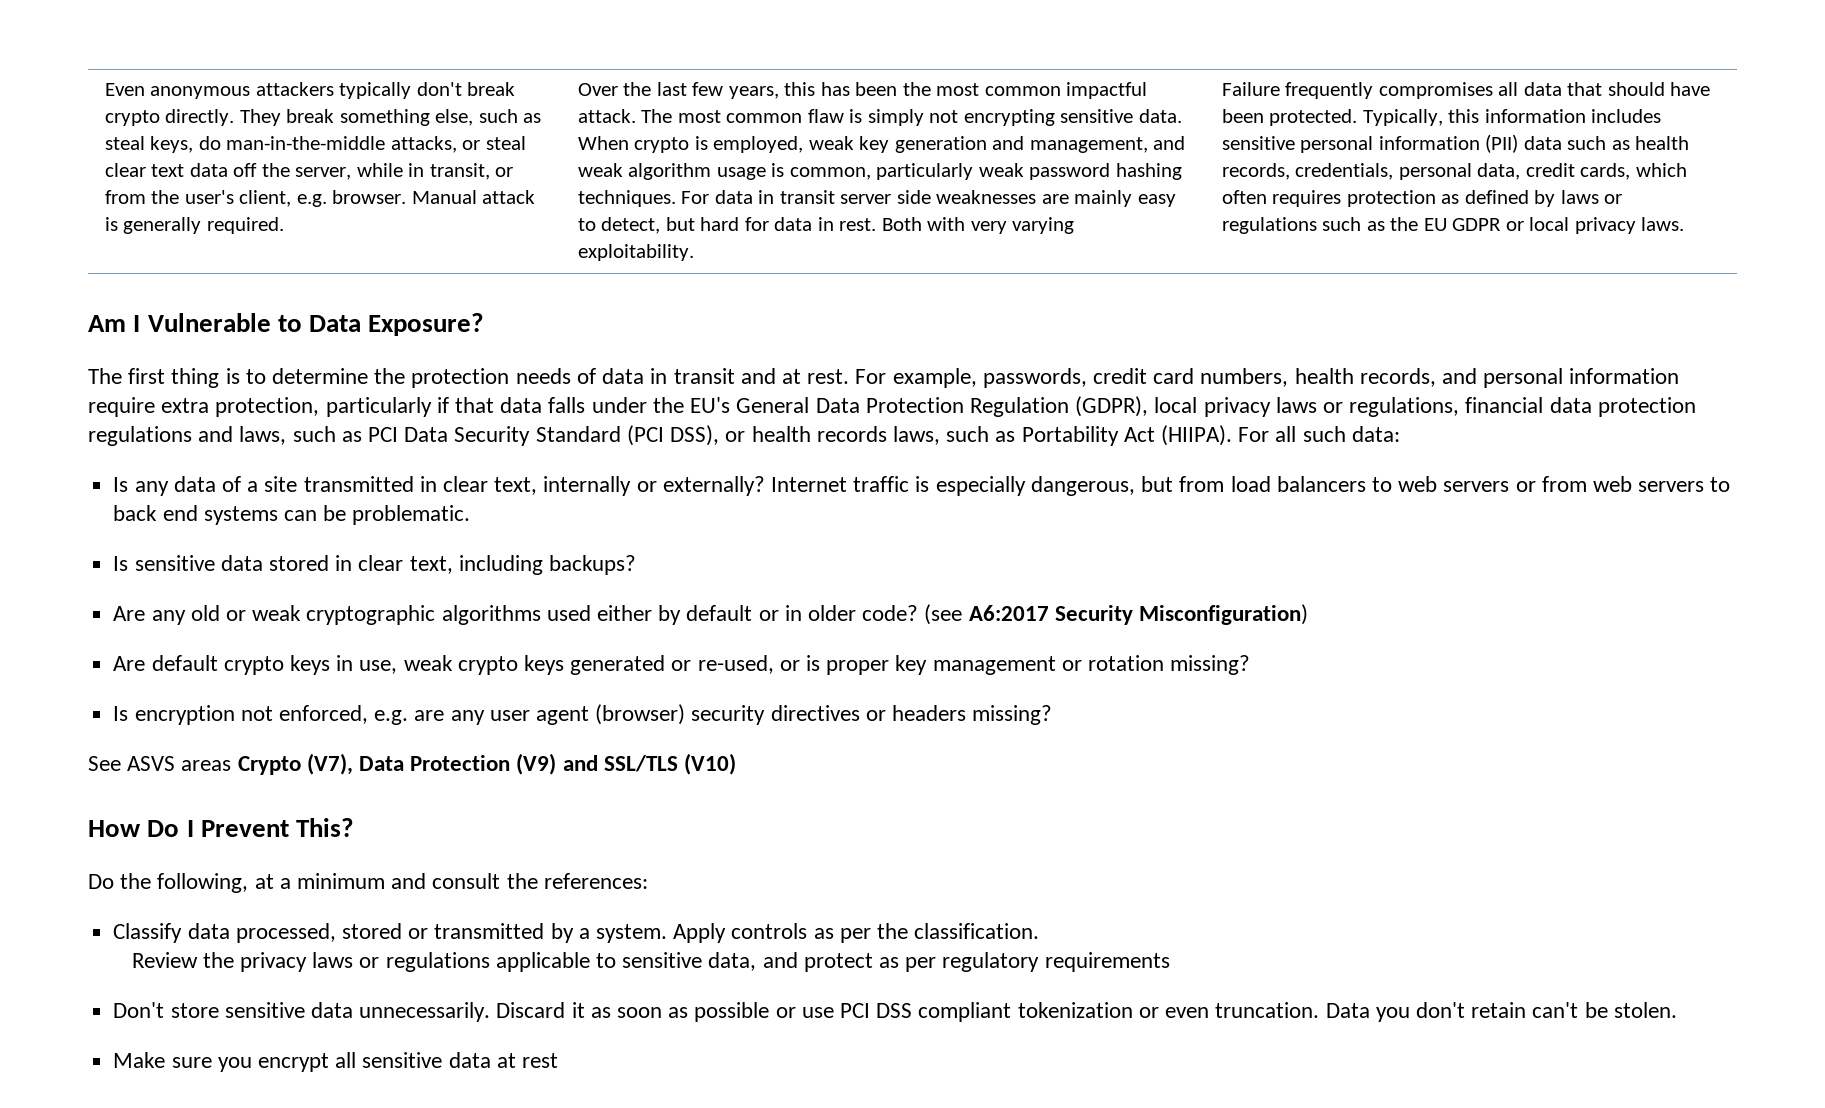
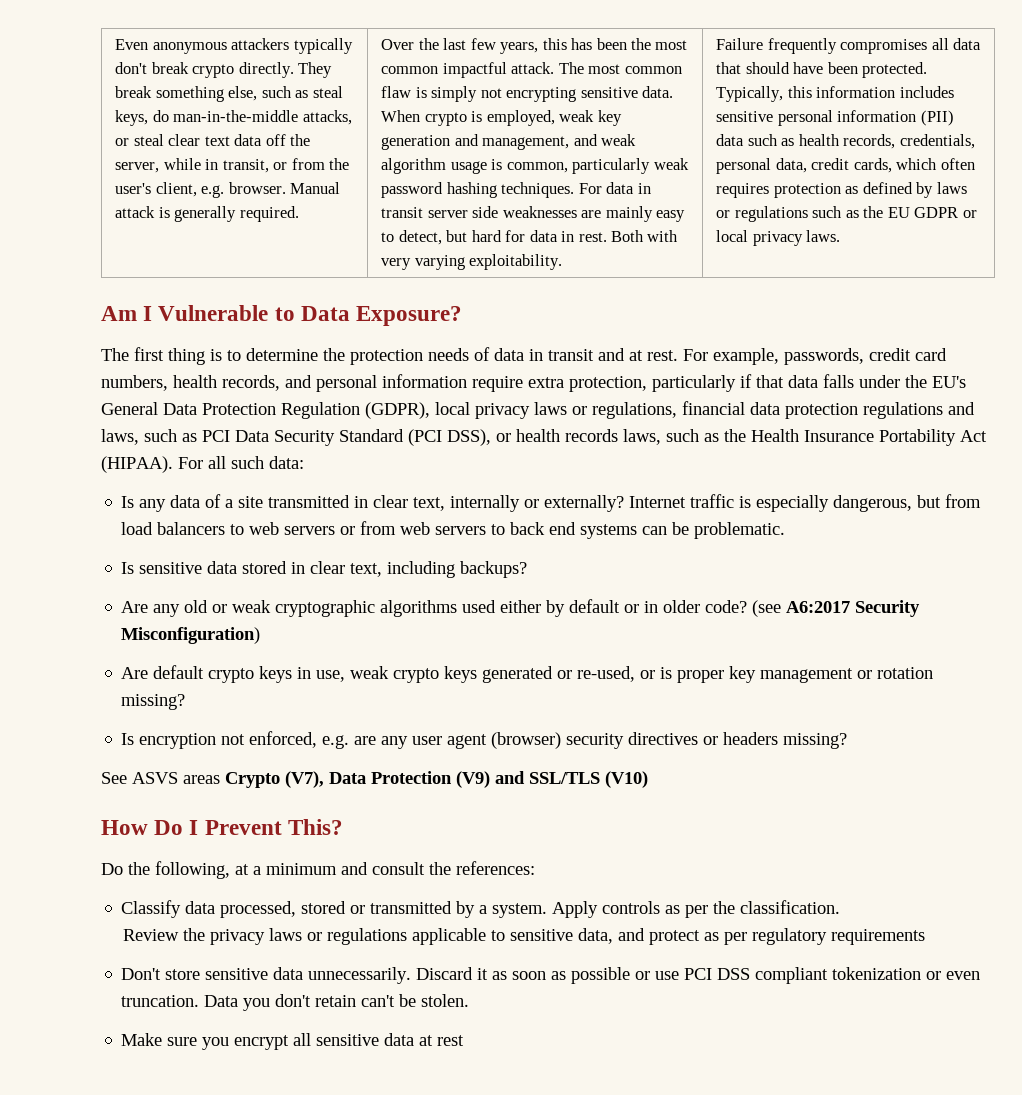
- For example, passwords, credit card numbers, health records, and personal information require extra protection, particularly if that data falls under the EU's General Data Protection Regulation (GDPR), local privacy laws or regulations, financial data protection regulations and laws, such as PCI Data Security Standard (PCI DSS), or health records laws, such as Portability Act (HIIPA).
+ For example, passwords, credit card numbers, health records, and personal information require extra protection, particularly if that data falls under the EU's General Data Protection Regulation (GDPR), local privacy laws or regulations, financial data protection regulations and laws, such as PCI Data Security Standard (PCI DSS), or health records laws, such as the Health Insurance Portability Act (HIPAA).

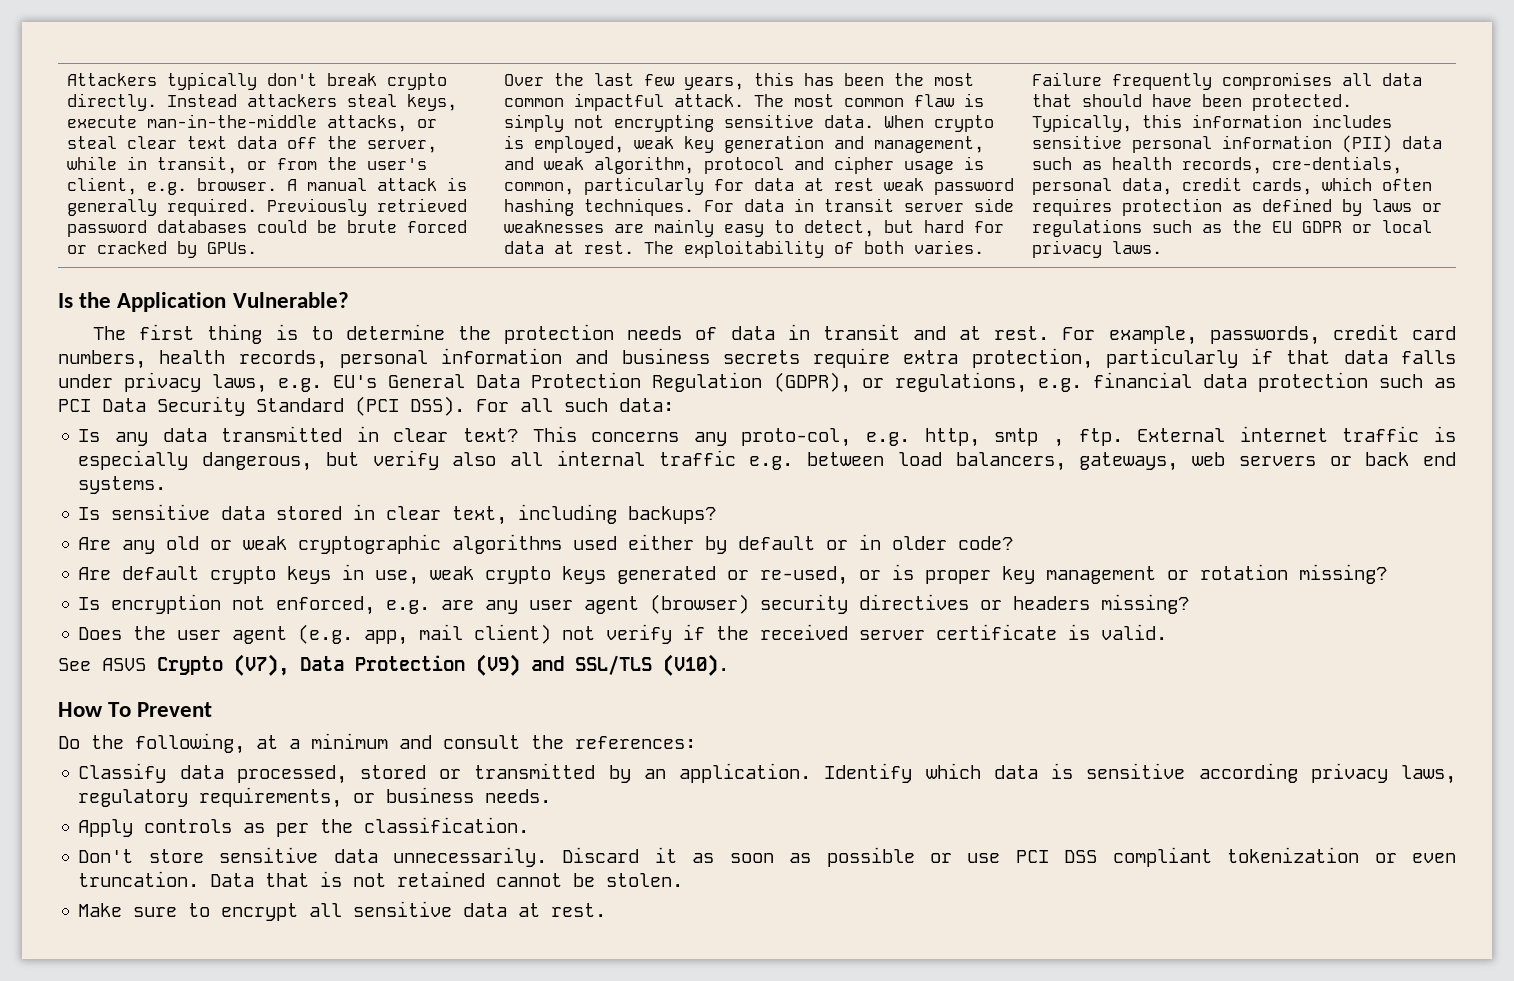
- Even anonymous attackers typically don't break crypto directly.
+ Attackers typically don't break crypto directly.
- They break something else, such as steal keys, do man-in-the-middle attacks, or steal clear text data off the server, while in transit, or from the user's client, e.g. browser.
+ Instead attackers steal keys, execute man-in-the-middle attacks, or steal clear text data off the server, while in transit, or from the user's client, e.g. browser.
- Manual attack is generally required.
+ A manual attack is generally required. Previously retrieved password databases could be brute forced or cracked by GPUs.
- When crypto is employed, weak key generation and management, and weak algorithm usage is common, particularly weak password hashing techniques.
+ When crypto is employed, weak key generation and management, and weak algorithm, protocol and cipher usage is common, particularly for data at rest weak password hashing techniques.
- For data in transit server side weaknesses are mainly easy to detect, but hard for data in rest. Both with very varying exploitability.
+ For data in transit server side weaknesses are mainly easy to detect, but hard for data at rest. The exploitability of both varies.
- Typically, this information includes sensitive personal information (PII) data such as health records, credentials, personal data, credit cards, which often requires protection as defined by laws or regulations such as the EU GDPR or local privacy laws.
+ Typically, this information includes sensitive personal information (PII) data such as health records, cre-dentials, personal data, credit cards, which often requires protection as defined by laws or regulations such as the EU GDPR or local privacy laws.
- Am I Vulnerable to Data Exposure?
+ Is the Application Vulnerable?
- For example, passwords, credit card numbers, health records, and personal information require extra protection, particularly if that data falls under the EU's General Data Protection Regulation (GDPR), local privacy laws or regulations, financial data protection regulations and laws, such as PCI Data Security Standard (PCI DSS), or health records laws, such as the Health Insurance Portability Act (HIPAA).
+ For example, passwords, credit card numbers, health records, personal information and business secrets require extra protection, particularly if that data falls under privacy laws, e.g. EU's General Data Protection Regulation (GDPR), or regulations, e.g. financial data protection such as PCI Data Security Standard (PCI DSS).
- Is any data of a site transmitted in clear text, internally or externally? Internet traffic is especially dangerous, but from load balancers to web servers or from web servers to back end systems can be problematic.
+ Is any data transmitted in clear text? This concerns any proto-col, e.g. http, smtp , ftp. External internet traffic is especially dangerous, but verify also all internal traffic e.g. between load balancers, gateways, web servers or back end systems.
- (see A6:2017 Security Misconfiguration)
+ Does the user agent (e.g. app, mail client) not verify if the received server certificate is valid.
- See ASVS areas Crypto (V7), Data Protection (V9) and SSL/TLS (V10)
+ See ASVS Crypto (V7), Data Protection (V9) and SSL/TLS (V10).
- How Do I Prevent This?
+ How To Prevent
- Classify data processed, stored or transmitted by a system. Apply controls as per the classification.
+ Classify data processed, stored or transmitted by an application. Identify which data is sensitive according privacy laws, regulatory requirements, or business needs.
+ Apply controls as per the classification.
- Review the privacy laws or regulations applicable to sensitive data, and protect as per regulatory requirements
- Data you don't retain can't be stolen.
+ Data that is not retained cannot be stolen.
- Make sure you encrypt all sensitive data at rest
+ Make sure to encrypt all sensitive data at rest.

